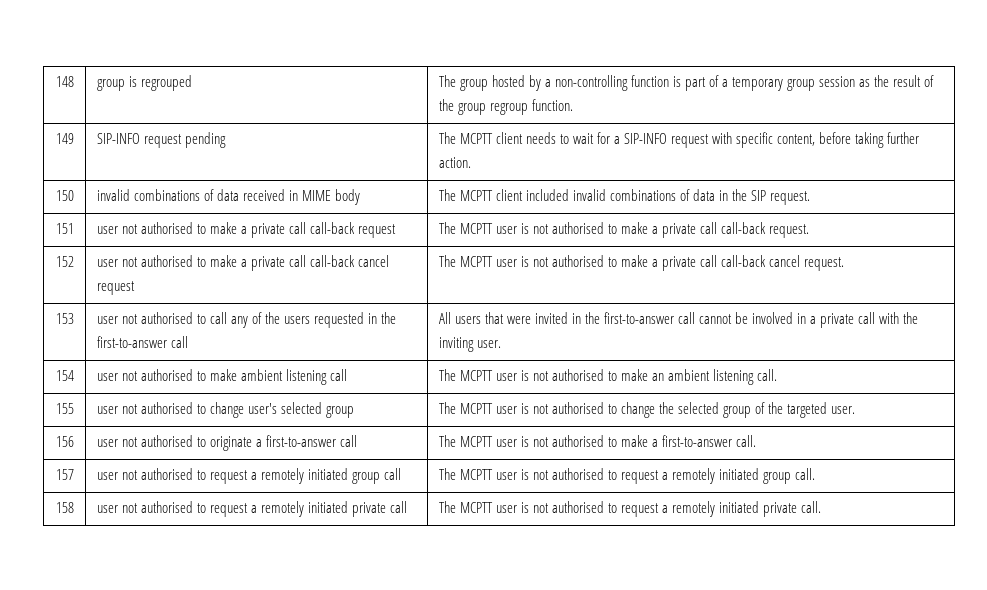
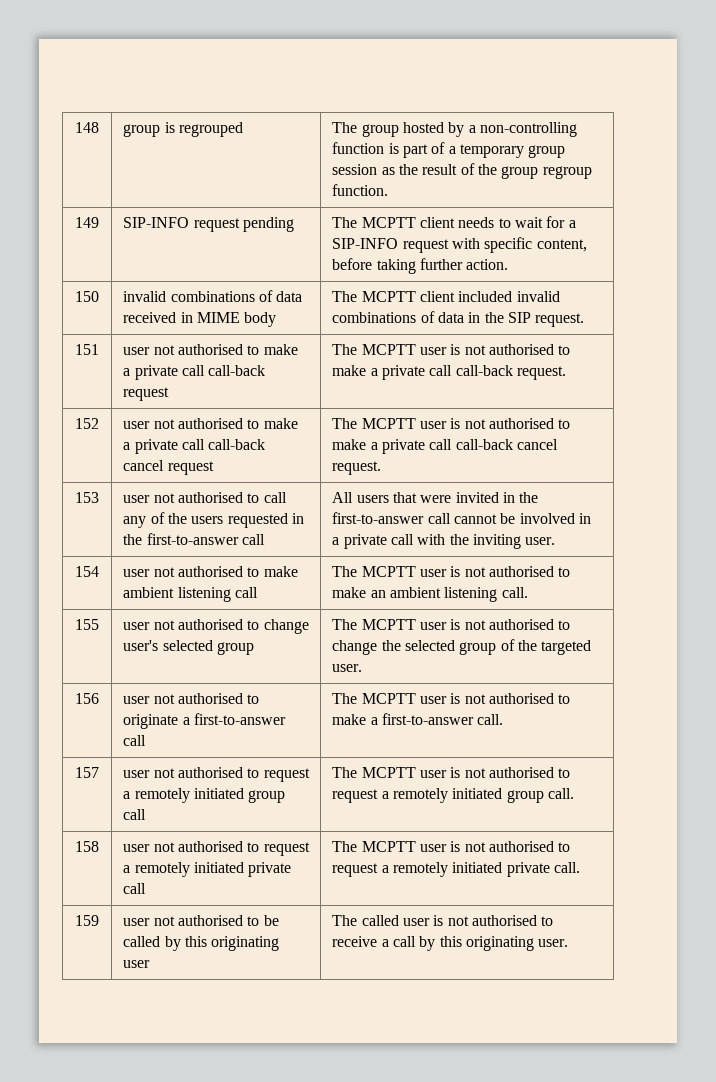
+ 159 | user not authorised to be called by this originating user | The called user is not authorised to receive a call by this originating user.

